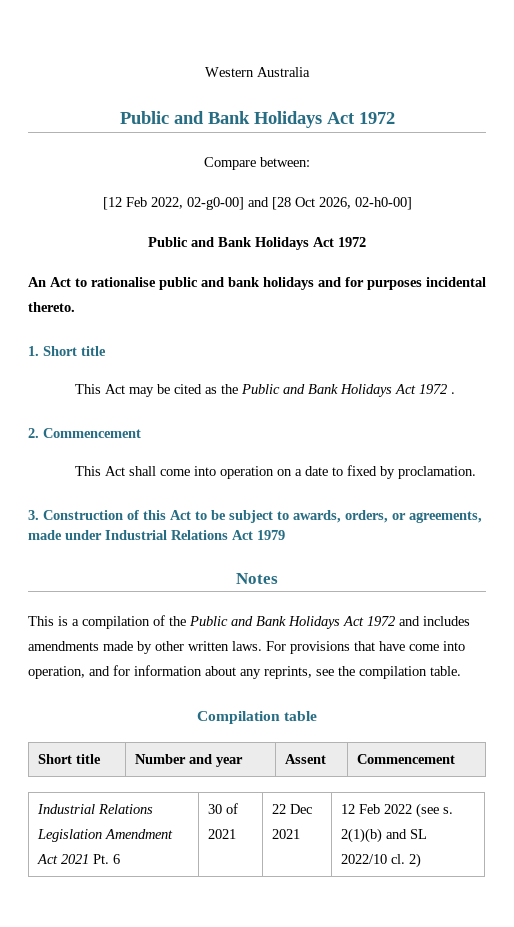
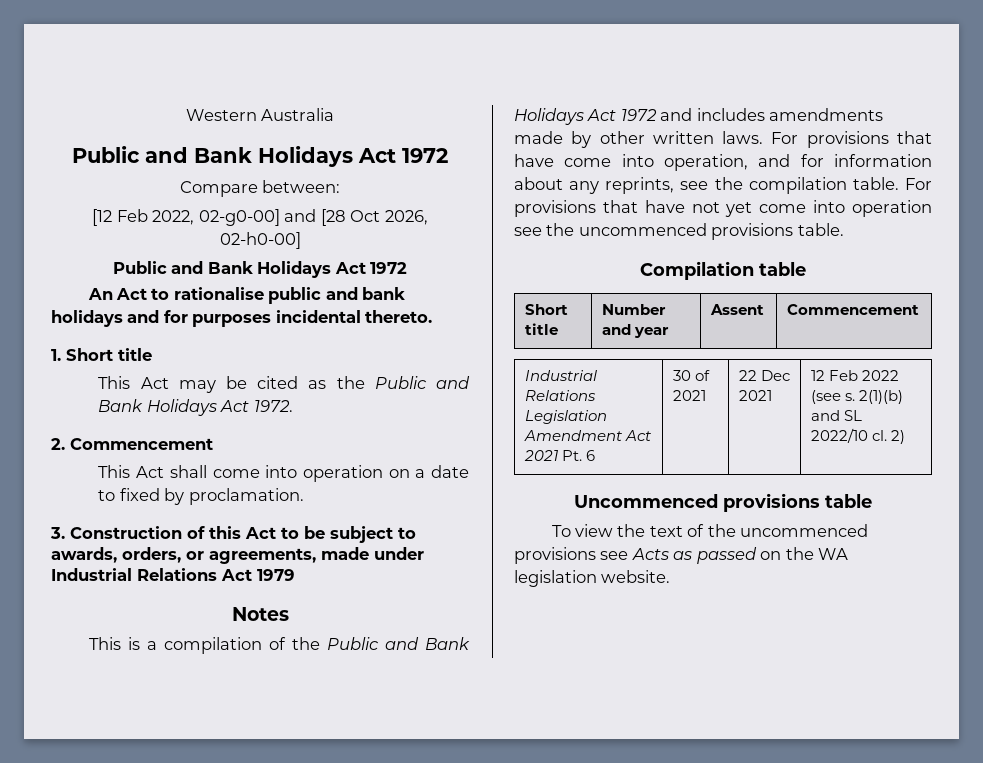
- This Act may be cited as the Public and Bank Holidays Act 1972 .
+ This Act may be cited as the Public and Bank Holidays Act 1972.
+ For provisions that have not yet come into operation see the uncommenced provisions table.
+ Uncommenced provisions table
+ To view the text of the uncommenced provisions see Acts as passed on the WA legislation website.

